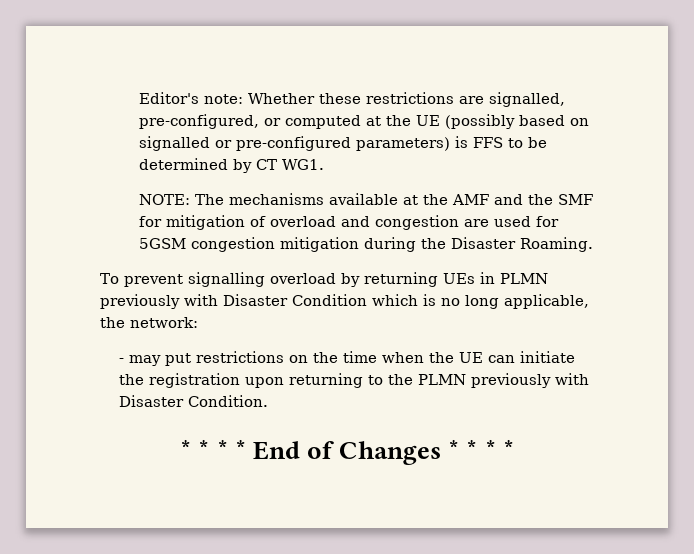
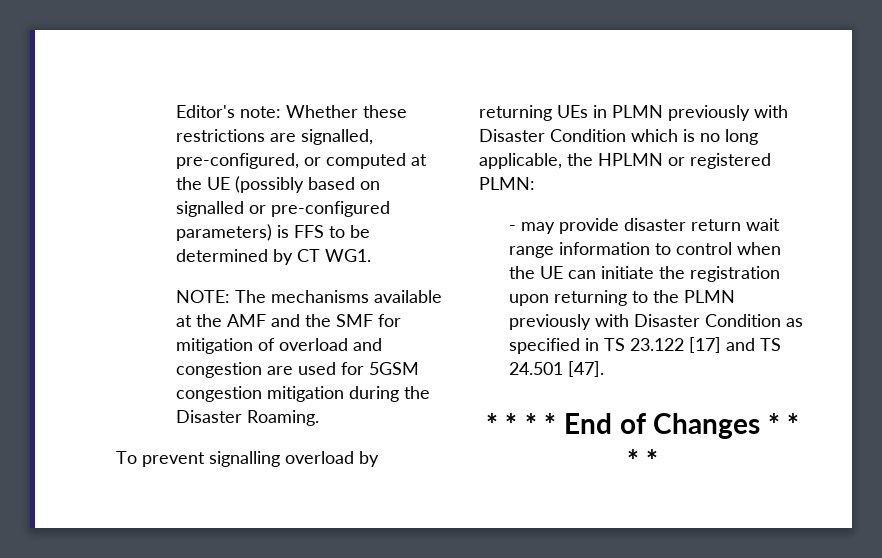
- To prevent signalling overload by returning UEs in PLMN previously with Disaster Condition which is no long applicable, the network:
- - may put restrictions on the time when the UE can initiate the registration upon returning to the PLMN previously with Disaster Condition.
+ To prevent signalling overload by returning UEs in PLMN previously with Disaster Condition which is no long applicable, the HPLMN or registered PLMN:
+ - may provide disaster return wait range information to control when the UE can initiate the registration upon returning to the PLMN previously with Disaster Condition as specified in TS 23.122 [17] and TS 24.501 [47].

